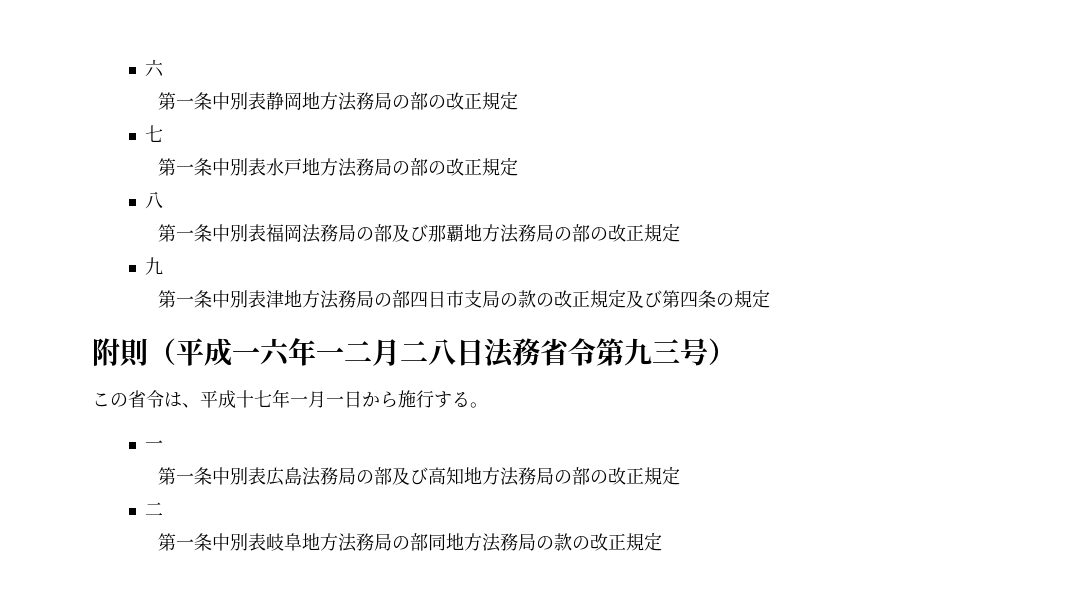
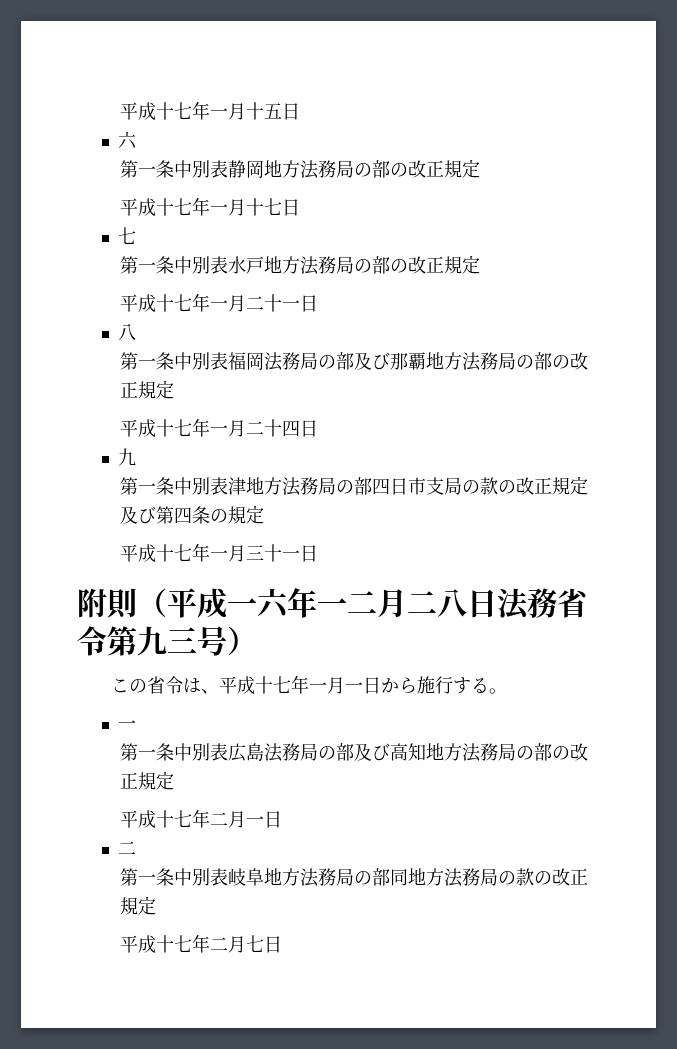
+ 平成十七年一月十五日
+ 平成十七年一月十七日
+ 平成十七年一月二十一日
+ 平成十七年一月二十四日
+ 平成十七年一月三十一日
+ 平成十七年二月一日
+ 平成十七年二月七日

